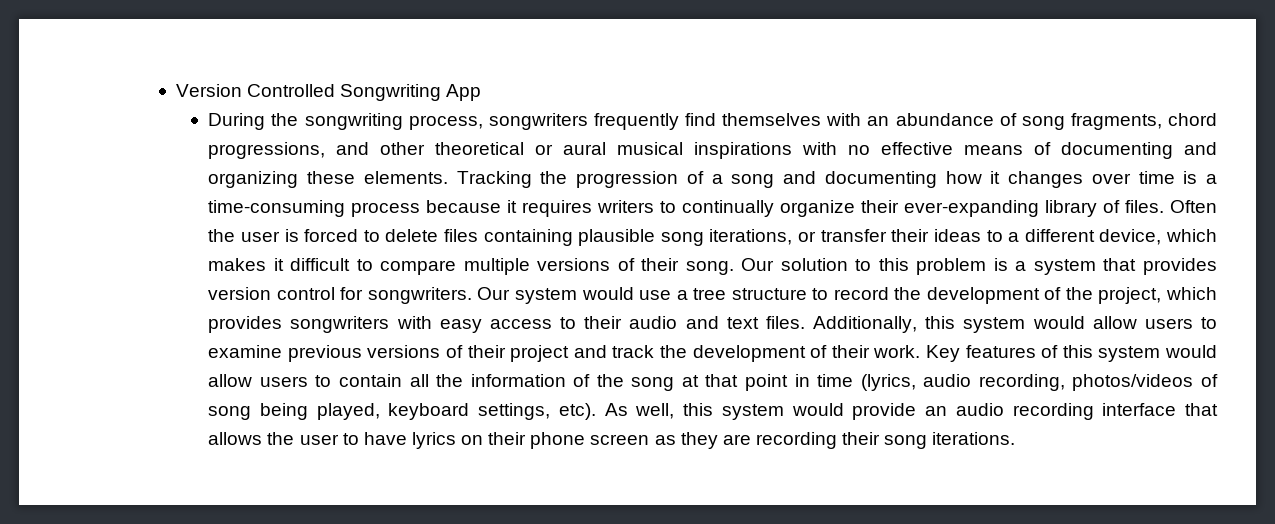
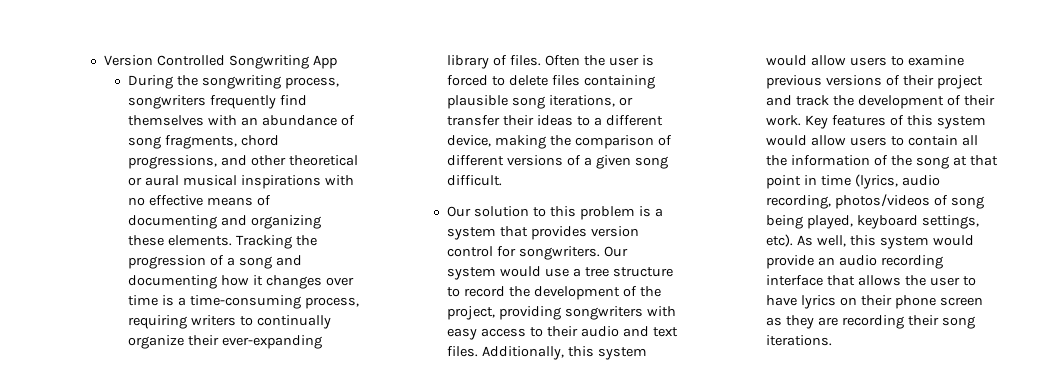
- Tracking the progression of a song and documenting how it changes over time is a time-consuming process because it requires writers to continually organize their ever-expanding library of files.
+ Tracking the progression of a song and documenting how it changes over time is a time-consuming process, requiring writers to continually organize their ever-expanding library of files.
- Often the user is forced to delete files containing plausible song iterations, or transfer their ideas to a different device, which makes it difficult to compare multiple versions of their song. Our solution to this problem is a system that provides version control for songwriters.
+ Often the user is forced to delete files containing plausible song iterations, or transfer their ideas to a different device, making the comparison of different versions of a given song difficult.
+ Our solution to this problem is a system that provides version control for songwriters.
- Our system would use a tree structure to record the development of the project, which provides songwriters with easy access to their audio and text files.
+ Our system would use a tree structure to record the development of the project, providing songwriters with easy access to their audio and text files.

